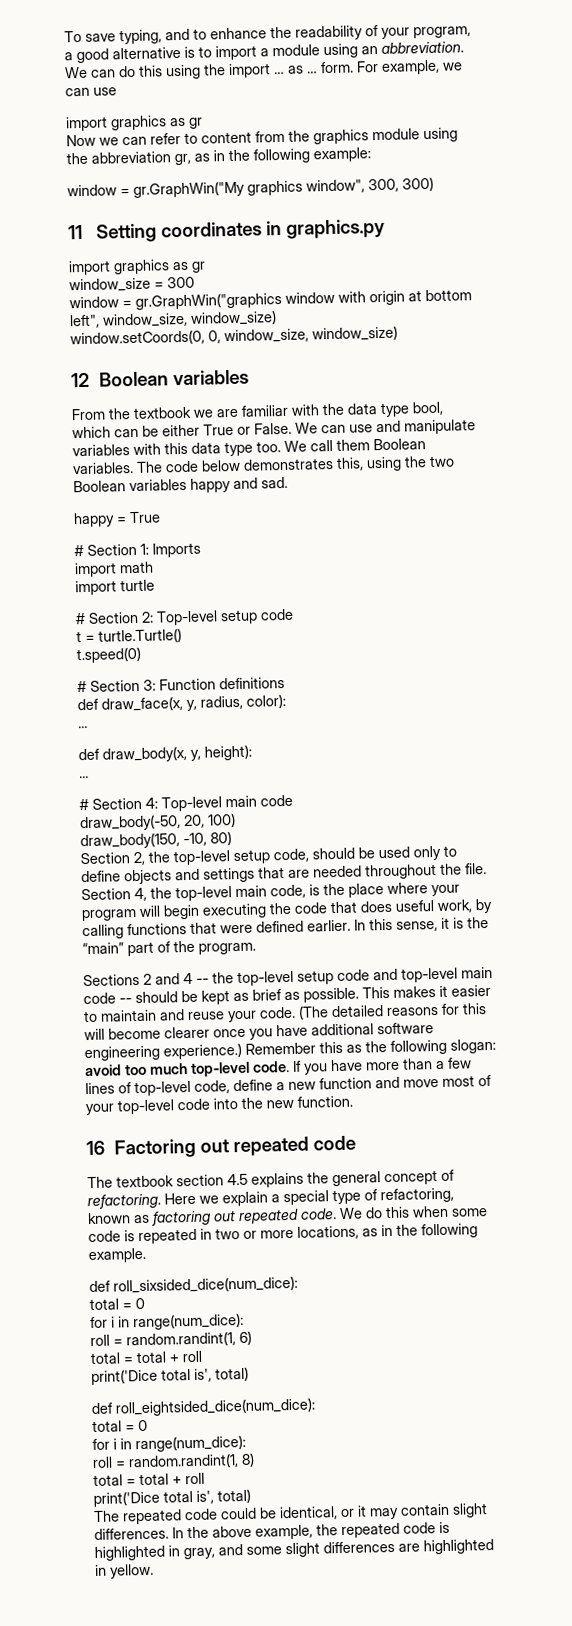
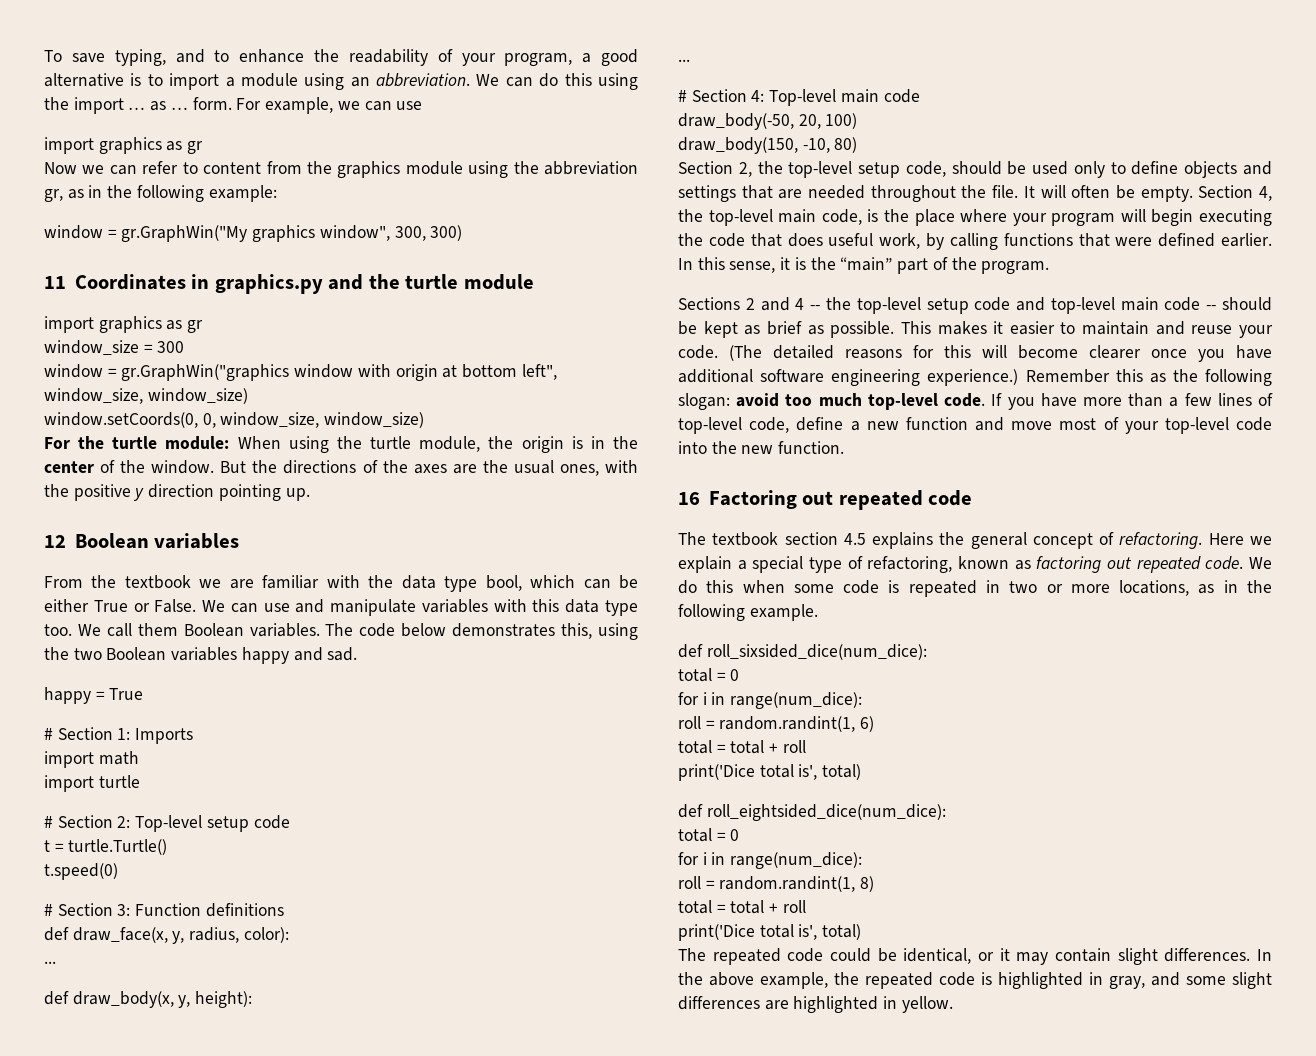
- 11 Setting coordinates in graphics.py
+ 11 Coordinates in graphics.py and the turtle module
+ For the turtle module: When using the turtle module, the origin is in the center of the window. But the directions of the axes are the usual ones, with the positive y direction pointing up.
+ It will often be empty.

